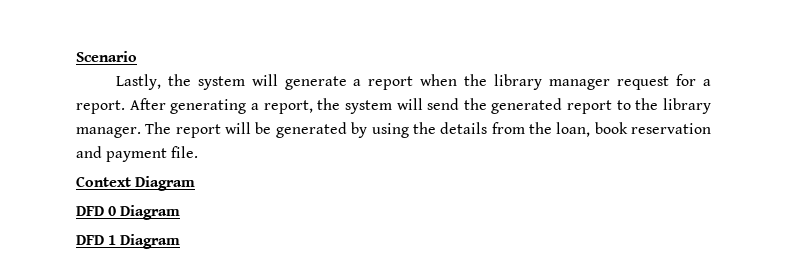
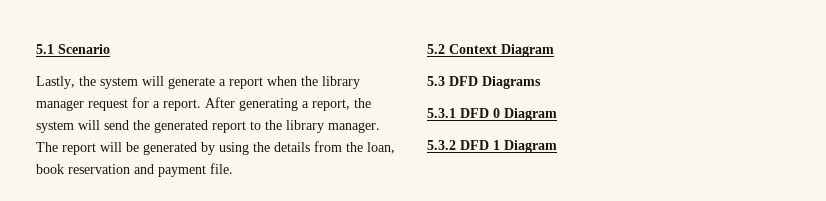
- Scenario
+ 5.1 Scenario
- Context Diagram
+ 5.2 Context Diagram
- DFD 0 Diagram
+ 5.3 DFD Diagrams
+ 5.3.1 DFD 0 Diagram
- DFD 1 Diagram
+ 5.3.2 DFD 1 Diagram

